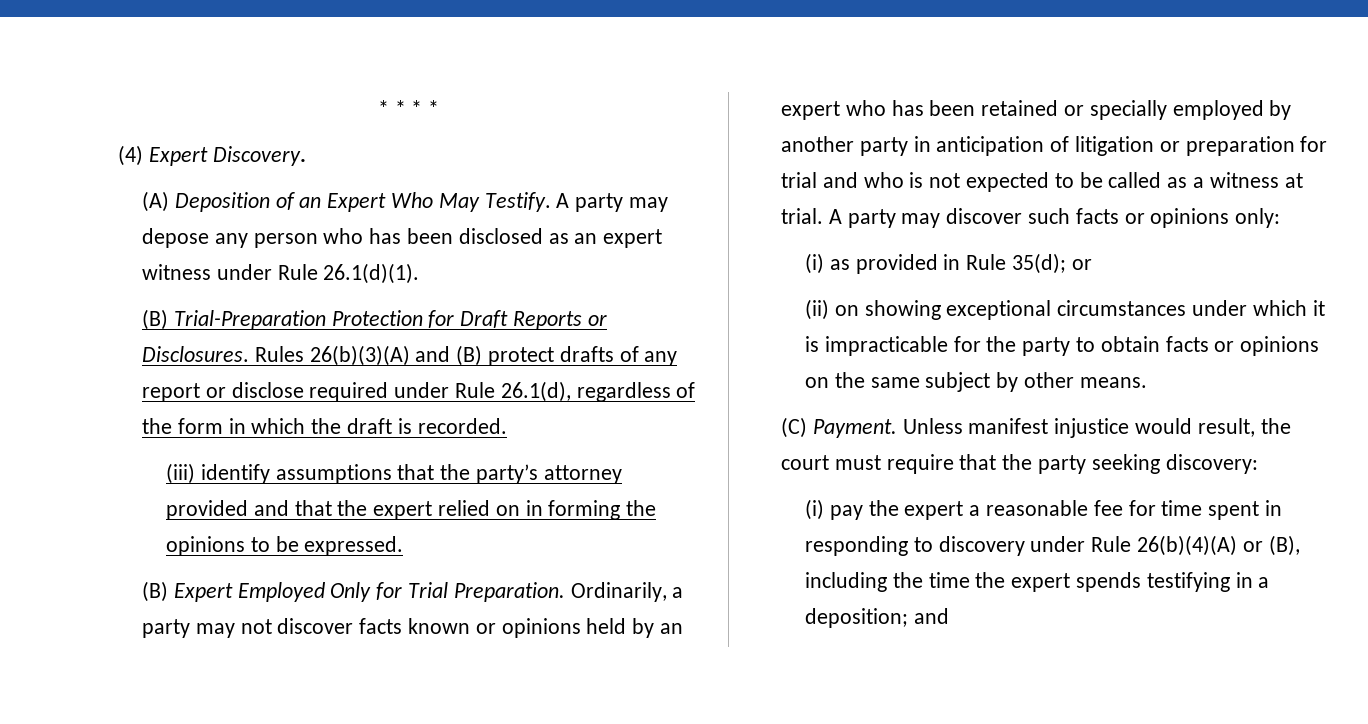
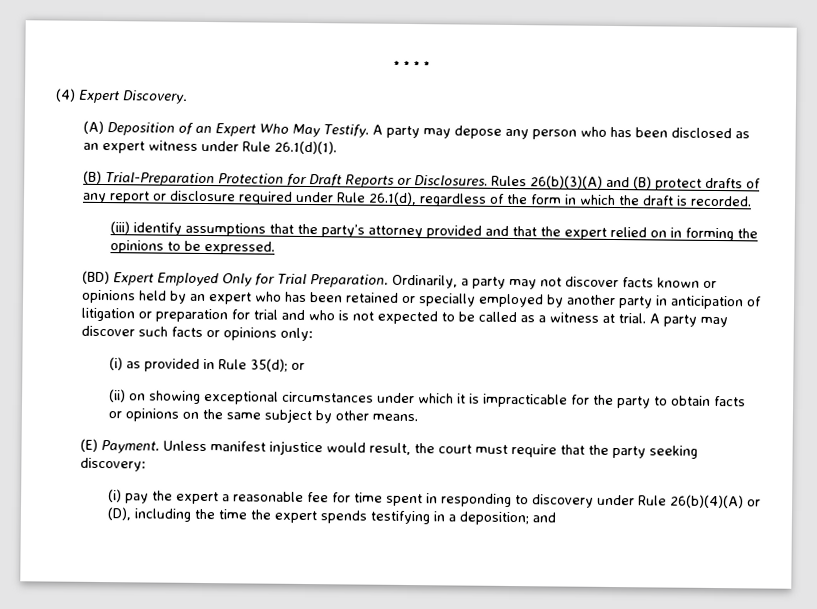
- Rules 26(b)(3)(A) and (B) protect drafts of any report or disclose required under Rule 26.1(d), regardless of the form in which the draft is recorded.
+ Rules 26(b)(3)(A) and (B) protect drafts of any report or disclosure required under Rule 26.1(d), regardless of the form in which the draft is recorded.
- (B) Expert Employed Only for Trial Preparation.
+ (BD) Expert Employed Only for Trial Preparation.
- (C) Payment.
+ (E) Payment.
- (i) pay the expert a reasonable fee for time spent in responding to discovery under Rule 26(b)(4)(A) or (B), including the time the expert spends testifying in a deposition; and
+ (i) pay the expert a reasonable fee for time spent in responding to discovery under Rule 26(b)(4)(A) or (D), including the time the expert spends testifying in a deposition; and

